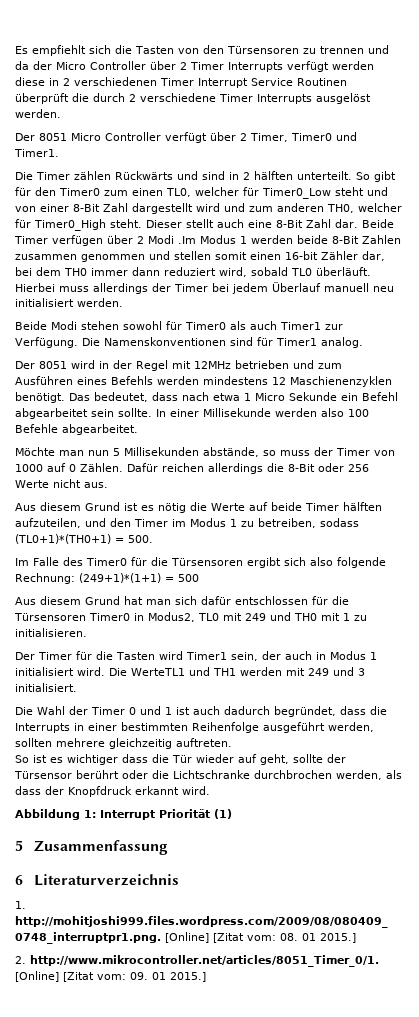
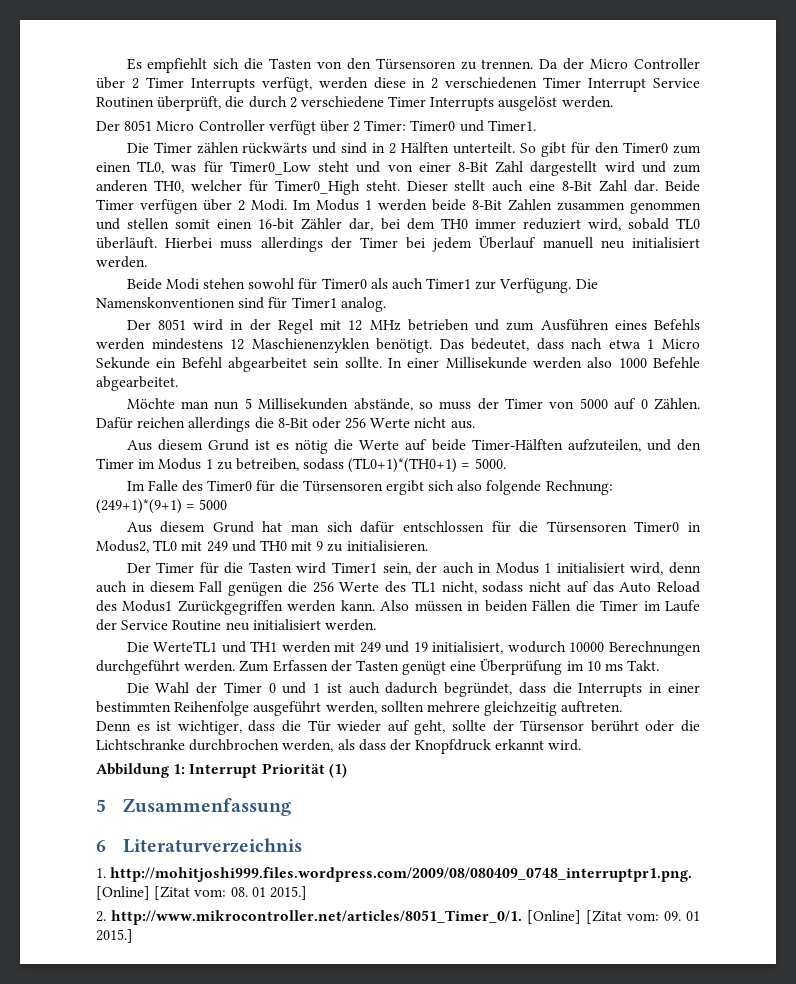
- Es empfiehlt sich die Tasten von den Türsensoren zu trennen und da der Micro Controller über 2 Timer Interrupts verfügt werden diese in 2 verschiedenen Timer Interrupt Service Routinen überprüft die durch 2 verschiedene Timer Interrupts ausgelöst werden.
+ Es empfiehlt sich die Tasten von den Türsensoren zu trennen. Da der Micro Controller über 2 Timer Interrupts verfügt, werden diese in 2 verschiedenen Timer Interrupt Service Routinen überprüft, die durch 2 verschiedene Timer Interrupts ausgelöst werden.
- Der 8051 Micro Controller verfügt über 2 Timer, Timer0 und Timer1.
+ Der 8051 Micro Controller verfügt über 2 Timer: Timer0 und Timer1.
- Die Timer zählen Rückwärts und sind in 2 hälften unterteilt.
+ Die Timer zählen rückwärts und sind in 2 Hälften unterteilt.
- So gibt für den Timer0 zum einen TL0, welcher für Timer0_Low steht und von einer 8-Bit Zahl dargestellt wird und zum anderen TH0, welcher für Timer0_High steht.
+ So gibt für den Timer0 zum einen TL0, was für Timer0_Low steht und von einer 8-Bit Zahl dargestellt wird und zum anderen TH0, welcher für Timer0_High steht.
- Beide Timer verfügen über 2 Modi .Im Modus 1 werden beide 8-Bit Zahlen zusammen genommen und stellen somit einen 16-bit Zähler dar, bei dem TH0 immer dann reduziert wird, sobald TL0 überläuft.
+ Beide Timer verfügen über 2 Modi. Im Modus 1 werden beide 8-Bit Zahlen zusammen genommen und stellen somit einen 16-bit Zähler dar, bei dem TH0 immer reduziert wird, sobald TL0 überläuft.
- Der 8051 wird in der Regel mit 12MHz betrieben und zum Ausführen eines Befehls werden mindestens 12 Maschienenzyklen benötigt.
+ Der 8051 wird in der Regel mit 12 MHz betrieben und zum Ausführen eines Befehls werden mindestens 12 Maschienenzyklen benötigt.
- In einer Millisekunde werden also 100 Befehle abgearbeitet.
+ In einer Millisekunde werden also 1000 Befehle abgearbeitet.
- Möchte man nun 5 Millisekunden abstände, so muss der Timer von 1000 auf 0 Zählen.
+ Möchte man nun 5 Millisekunden abstände, so muss der Timer von 5000 auf 0 Zählen.
- Aus diesem Grund ist es nötig die Werte auf beide Timer hälften aufzuteilen, und den Timer im Modus 1 zu betreiben, sodass (TL0+1)*(TH0+1) = 500.
+ Aus diesem Grund ist es nötig die Werte auf beide Timer-Hälften aufzuteilen, und den Timer im Modus 1 zu betreiben, sodass (TL0+1)*(TH0+1) = 5000.
- Im Falle des Timer0 für die Türsensoren ergibt sich also folgende Rechnung: (249+1)*(1+1) = 500
+ Im Falle des Timer0 für die Türsensoren ergibt sich also folgende Rechnung: (249+1)*(9+1) = 5000
- Aus diesem Grund hat man sich dafür entschlossen für die Türsensoren Timer0 in Modus2, TL0 mit 249 und TH0 mit 1 zu initialisieren.
+ Aus diesem Grund hat man sich dafür entschlossen für die Türsensoren Timer0 in Modus2, TL0 mit 249 und TH0 mit 9 zu initialisieren.
- Der Timer für die Tasten wird Timer1 sein, der auch in Modus 1 initialisiert wird. Die WerteTL1 und TH1 werden mit 249 und 3 initialisiert.
+ Der Timer für die Tasten wird Timer1 sein, der auch in Modus 1 initialisiert wird, denn auch in diesem Fall genügen die 256 Werte des TL1 nicht, sodass nicht auf das Auto Reload des Modus1 Zurückgegriffen werden kann. Also müssen in beiden Fällen die Timer im Laufe der Service Routine neu initialisiert werden.
+ Die WerteTL1 und TH1 werden mit 249 und 19 initialisiert, wodurch 10000 Berechnungen durchgeführt werden. Zum Erfassen der Tasten genügt eine Überprüfung im 10 ms Takt.
- So ist es wichtiger dass die Tür wieder auf geht, sollte der Türsensor berührt oder die Lichtschranke durchbrochen werden, als dass der Knopfdruck erkannt wird.
+ Denn es ist wichtiger, dass die Tür wieder auf geht, sollte der Türsensor berührt oder die Lichtschranke durchbrochen werden, als dass der Knopfdruck erkannt wird.

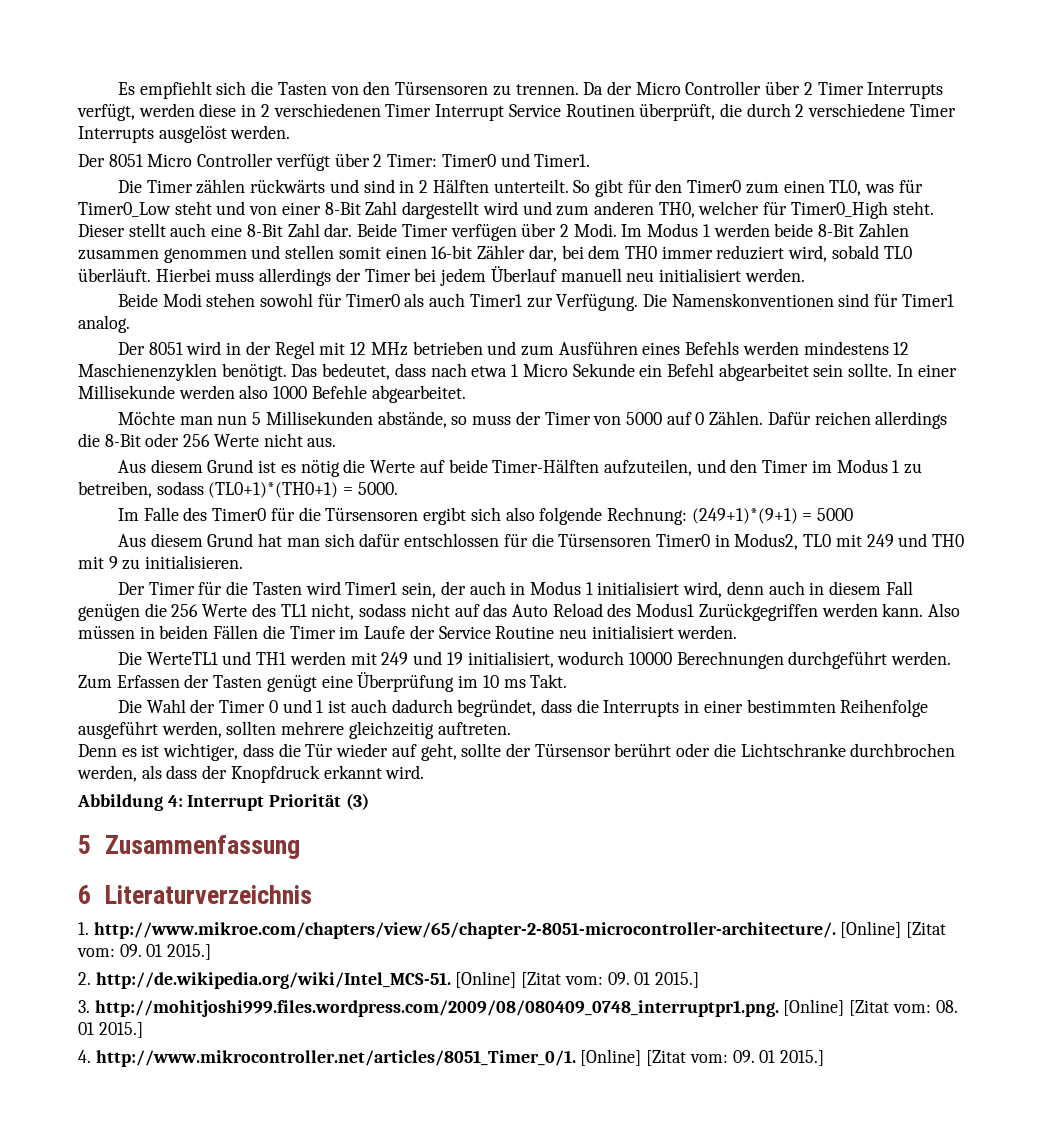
- Abbildung 1: Interrupt Priorität (1)
+ Abbildung 4: Interrupt Priorität (3)
- 1. http://mohitjoshi999.files.wordpress.com/2009/08/080409_0748_interruptpr1.png. [Online] [Zitat vom: 08. 01 2015.]
+ 1. http://www.mikroe.com/chapters/view/65/chapter-2-8051-microcontroller-architecture/. [Online] [Zitat vom: 09. 01 2015.]
+ 2. http://de.wikipedia.org/wiki/Intel_MCS-51. [Online] [Zitat vom: 09. 01 2015.]
+ 3. http://mohitjoshi999.files.wordpress.com/2009/08/080409_0748_interruptpr1.png. [Online] [Zitat vom: 08. 01 2015.]
- 2. http://www.mikrocontroller.net/articles/8051_Timer_0/1. [Online] [Zitat vom: 09. 01 2015.]
+ 4. http://www.mikrocontroller.net/articles/8051_Timer_0/1. [Online] [Zitat vom: 09. 01 2015.]

